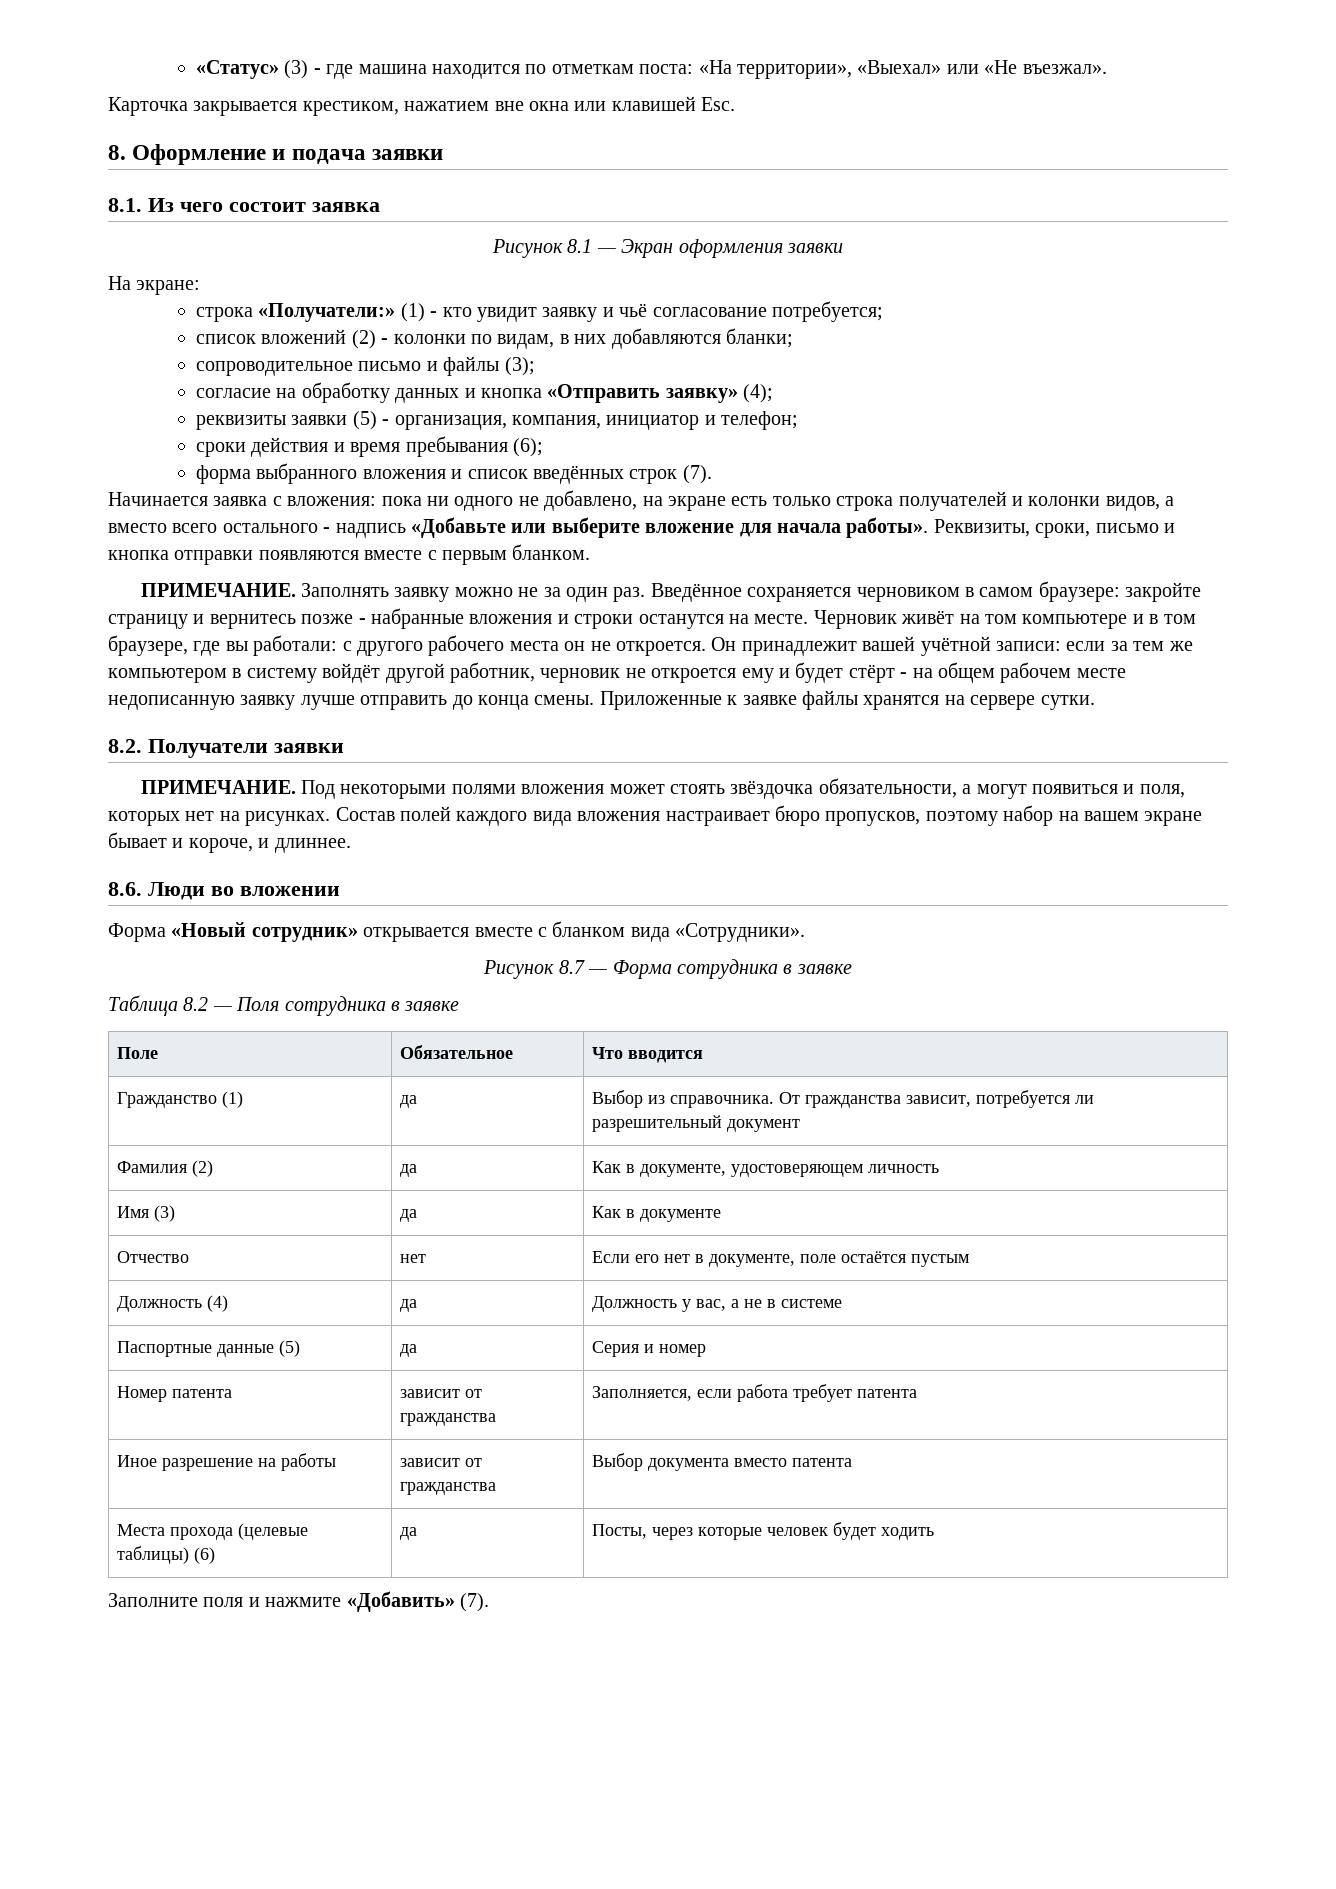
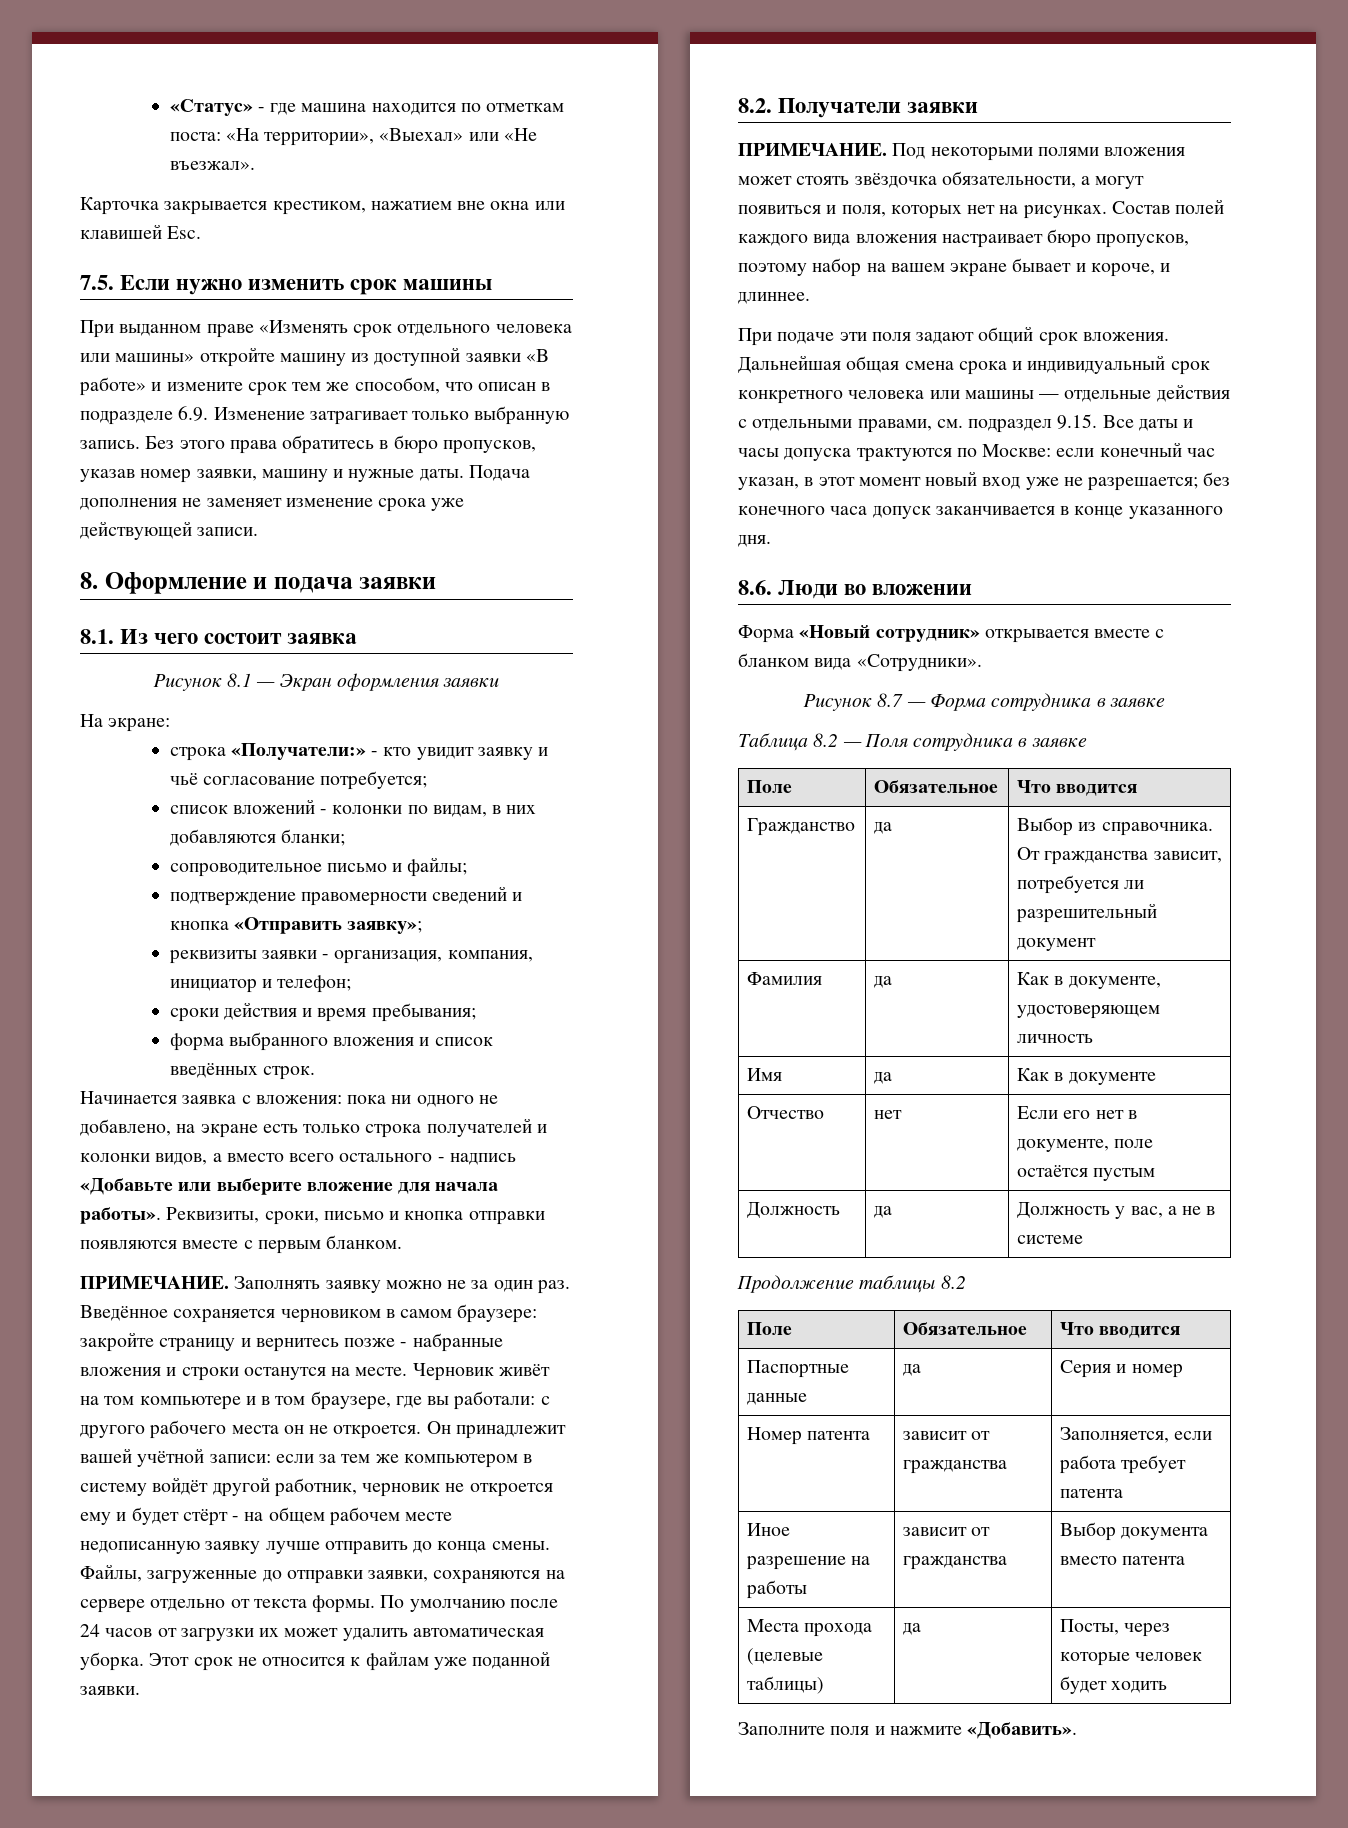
- «Статус» (3) - где машина находится по отметкам поста: «На территории», «Выехал» или «Не въезжал».
+ «Статус» - где машина находится по отметкам поста: «На территории», «Выехал» или «Не въезжал».
+ 7.5. Если нужно изменить срок машины
+ При выданном праве «Изменять срок отдельного человека или машины» откройте машину из доступной заявки «В работе» и измените срок тем же способом, что описан в подразделе 6.9. Изменение затрагивает только выбранную запись. Без этого права обратитесь в бюро пропусков, указав номер заявки, машину и нужные даты. Подача дополнения не заменяет изменение срока уже действующей записи.
- строка «Получатели:» (1) - кто увидит заявку и чьё согласование потребуется;
+ строка «Получатели:» - кто увидит заявку и чьё согласование потребуется;
- список вложений (2) - колонки по видам, в них добавляются бланки;
+ список вложений - колонки по видам, в них добавляются бланки;
- сопроводительное письмо и файлы (3);
- согласие на обработку данных и кнопка «Отправить заявку» (4);
+ сопроводительное письмо и файлы;
+ подтверждение правомерности сведений и кнопка «Отправить заявку»;
- реквизиты заявки (5) - организация, компания, инициатор и телефон;
+ реквизиты заявки - организация, компания, инициатор и телефон;
- сроки действия и время пребывания (6);
+ сроки действия и время пребывания;
- форма выбранного вложения и список введённых строк (7).
+ форма выбранного вложения и список введённых строк.
- Приложенные к заявке файлы хранятся на сервере сутки.
+ Файлы, загруженные до отправки заявки, сохраняются на сервере отдельно от текста формы. По умолчанию после 24 часов от загрузки их может удалить автоматическая уборка. Этот срок не относится к файлам уже поданной заявки.
+ При подаче эти поля задают общий срок вложения. Дальнейшая общая смена срока и индивидуальный срок конкретного человека или машины — отдельные действия с отдельными правами, см. подраздел 9.15. Все даты и часы допуска трактуются по Москве: если конечный час указан, в этот момент новый вход уже не разрешается; без конечного часа допуск заканчивается в конце указанного дня.
- Гражданство (1) | да | Выбор из справочника. От гражданства зависит, потребуется ли разрешительный документ
+ Гражданство | да | Выбор из справочника. От гражданства зависит, потребуется ли разрешительный документ
- Фамилия (2) | да | Как в документе, удостоверяющем личность
+ Фамилия | да | Как в документе, удостоверяющем личность
- Имя (3) | да | Как в документе
+ Имя | да | Как в документе
- Должность (4) | да | Должность у вас, а не в системе
+ Должность | да | Должность у вас, а не в системе
+ Продолжение таблицы 8.2
+ Поле | Обязательное | Что вводится
- Паспортные данные (5) | да | Серия и номер
+ Паспортные данные | да | Серия и номер
- Места прохода (целевые таблицы) (6) | да | Посты, через которые человек будет ходить
+ Места прохода (целевые таблицы) | да | Посты, через которые человек будет ходить
- Заполните поля и нажмите «Добавить» (7).
+ Заполните поля и нажмите «Добавить».

